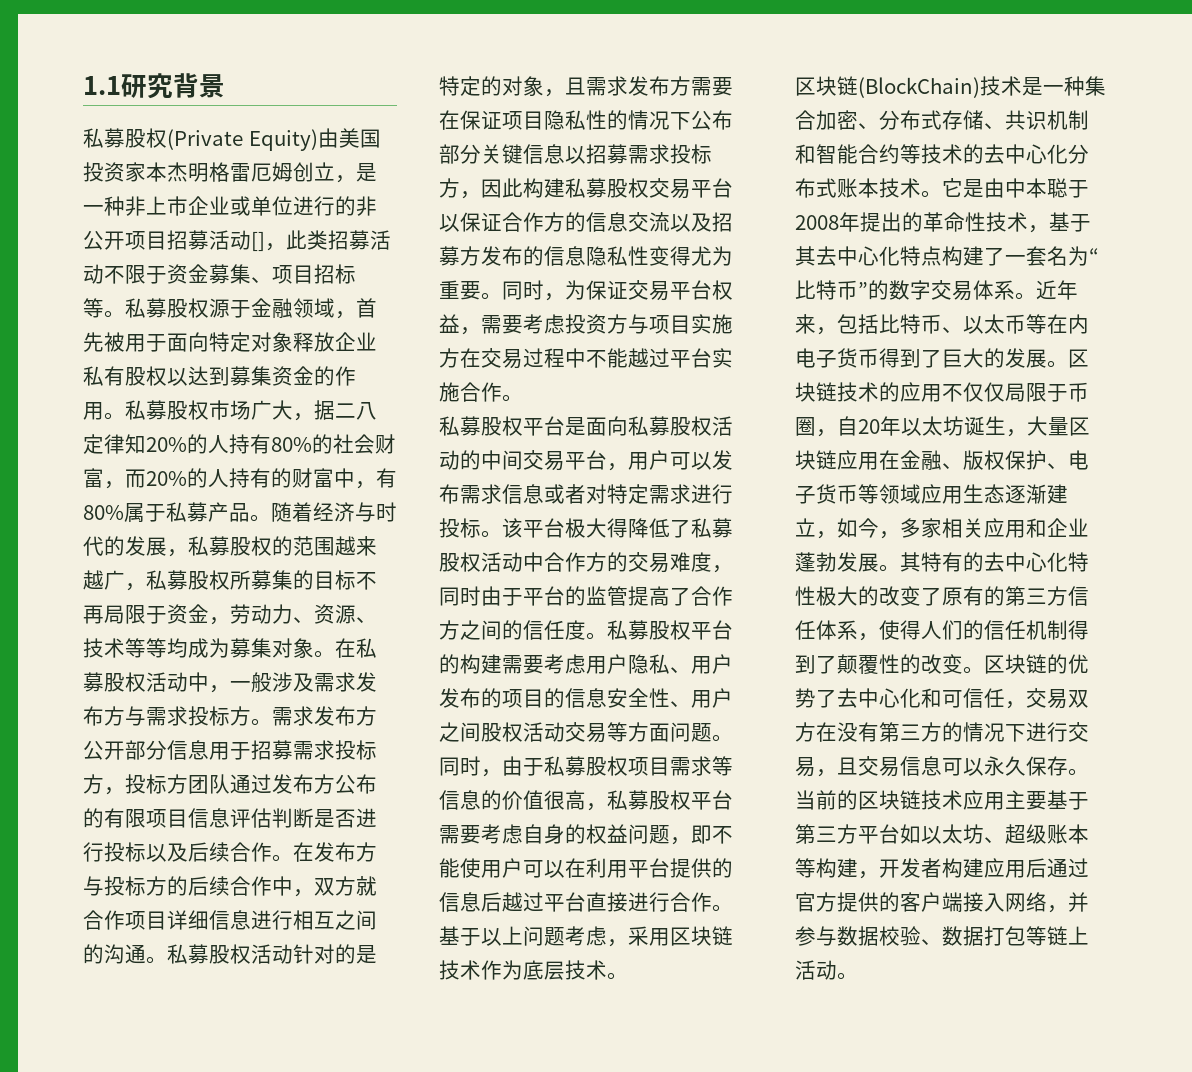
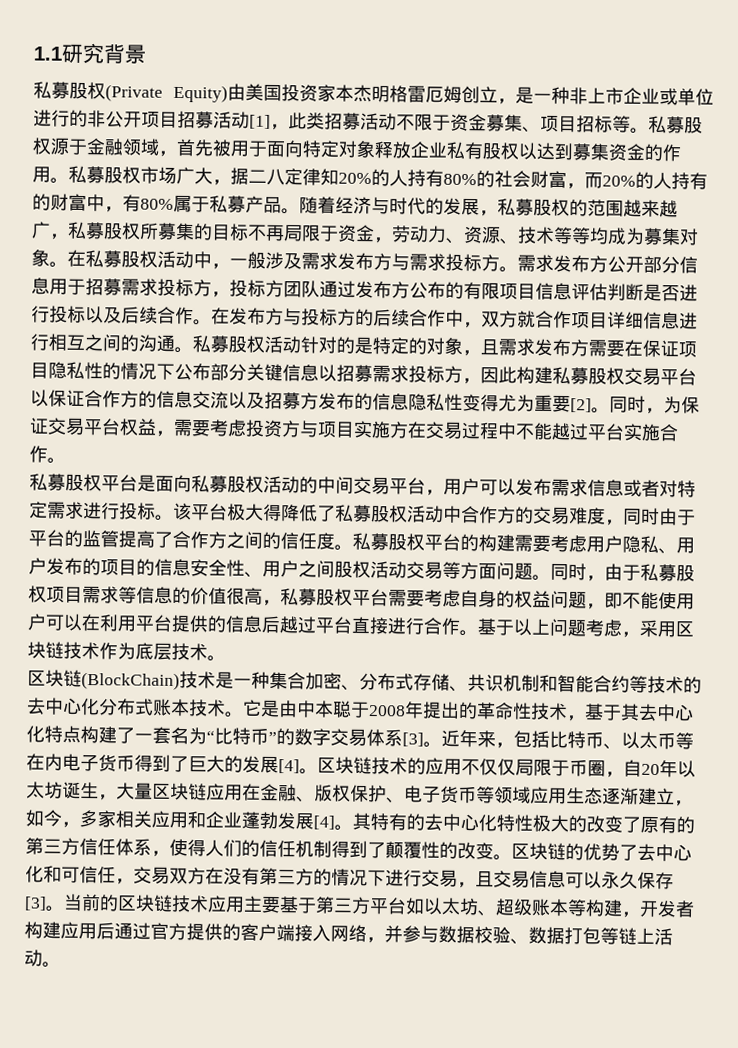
- 私募股权(Private Equity)由美国投资家本杰明格雷厄姆创立，是一种非上市企业或单位进行的非公开项目招募活动[]，此类招募活动不限于资金募集、项目招标等。
+ 私募股权(Private Equity)由美国投资家本杰明格雷厄姆创立，是一种非上市企业或单位进行的非公开项目招募活动[1]，此类招募活动不限于资金募集、项目招标等。
- 私募股权活动针对的是特定的对象，且需求发布方需要在保证项目隐私性的情况下公布部分关键信息以招募需求投标方，因此构建私募股权交易平台以保证合作方的信息交流以及招募方发布的信息隐私性变得尤为重要。
+ 私募股权活动针对的是特定的对象，且需求发布方需要在保证项目隐私性的情况下公布部分关键信息以招募需求投标方，因此构建私募股权交易平台以保证合作方的信息交流以及招募方发布的信息隐私性变得尤为重要[2]。
- 它是由中本聪于2008年提出的革命性技术，基于其去中心化特点构建了一套名为“比特币”的数字交易体系。
+ 它是由中本聪于2008年提出的革命性技术，基于其去中心化特点构建了一套名为“比特币”的数字交易体系[3]。
- 近年来，包括比特币、以太币等在内电子货币得到了巨大的发展。
+ 近年来，包括比特币、以太币等在内电子货币得到了巨大的发展[4]。
- 区块链技术的应用不仅仅局限于币圈，自20年以太坊诞生，大量区块链应用在金融、版权保护、电子货币等领域应用生态逐渐建立，如今，多家相关应用和企业蓬勃发展。
+ 区块链技术的应用不仅仅局限于币圈，自20年以太坊诞生，大量区块链应用在金融、版权保护、电子货币等领域应用生态逐渐建立，如今，多家相关应用和企业蓬勃发展[4]。
- 区块链的优势了去中心化和可信任，交易双方在没有第三方的情况下进行交易，且交易信息可以永久保存。
+ 区块链的优势了去中心化和可信任，交易双方在没有第三方的情况下进行交易，且交易信息可以永久保存[3]。

